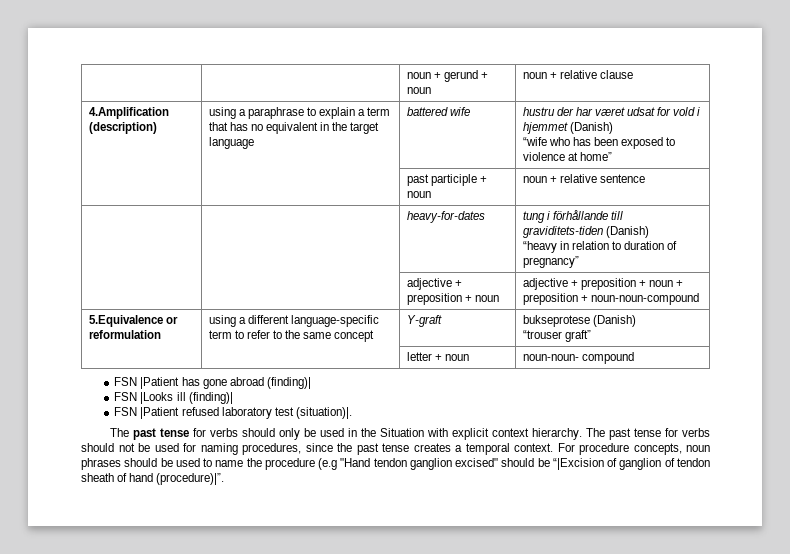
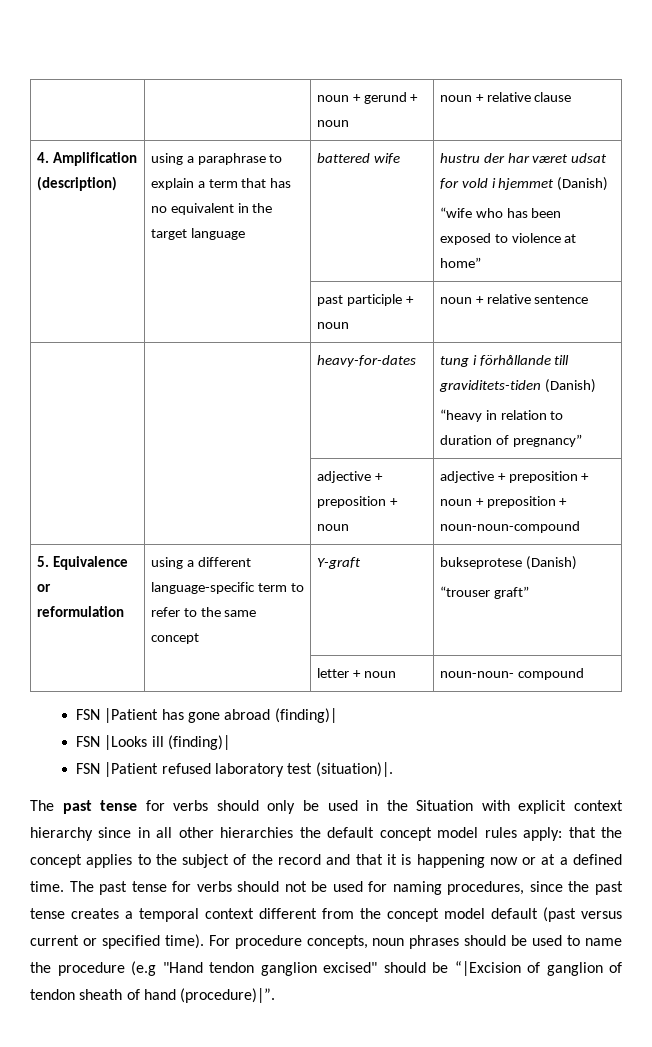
- 4.Amplification (description) | using a paraphrase to explain a term that has no equivalent in the target language | battered wife | hustru der har været udsat for vold i hjemmet (Danish)
+ 4. Amplification (description) | using a paraphrase to explain a term that has no equivalent in the target language | battered wife | hustru der har været udsat for vold i hjemmet (Danish)
- 5.Equivalence or reformulation | using a different language-specific term to refer to the same concept | Y-graft | bukseprotese (Danish)
+ 5. Equivalence or reformulation | using a different language-specific term to refer to the same concept | Y-graft | bukseprotese (Danish)
- The past tense for verbs should only be used in the Situation with explicit context hierarchy.
+ The past tense for verbs should only be used in the Situation with explicit context hierarchy since in all other hierarchies the default concept model rules apply: that the concept applies to the subject of the record and that it is happening now or at a defined time.
- The past tense for verbs should not be used for naming procedures, since the past tense creates a temporal context.
+ The past tense for verbs should not be used for naming procedures, since the past tense creates a temporal context different from the concept model default (past versus current or specified time).

